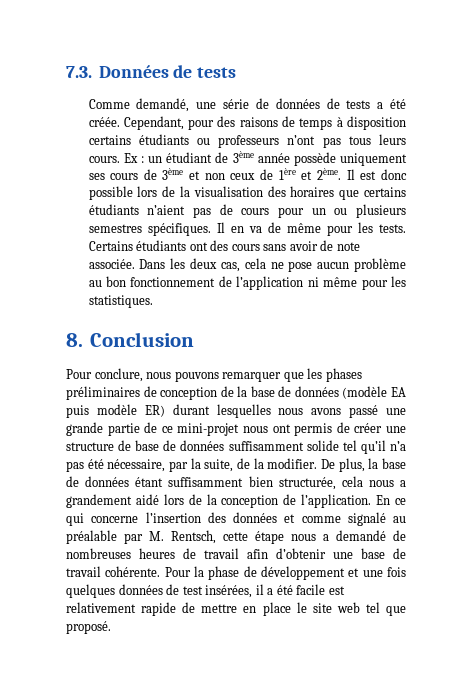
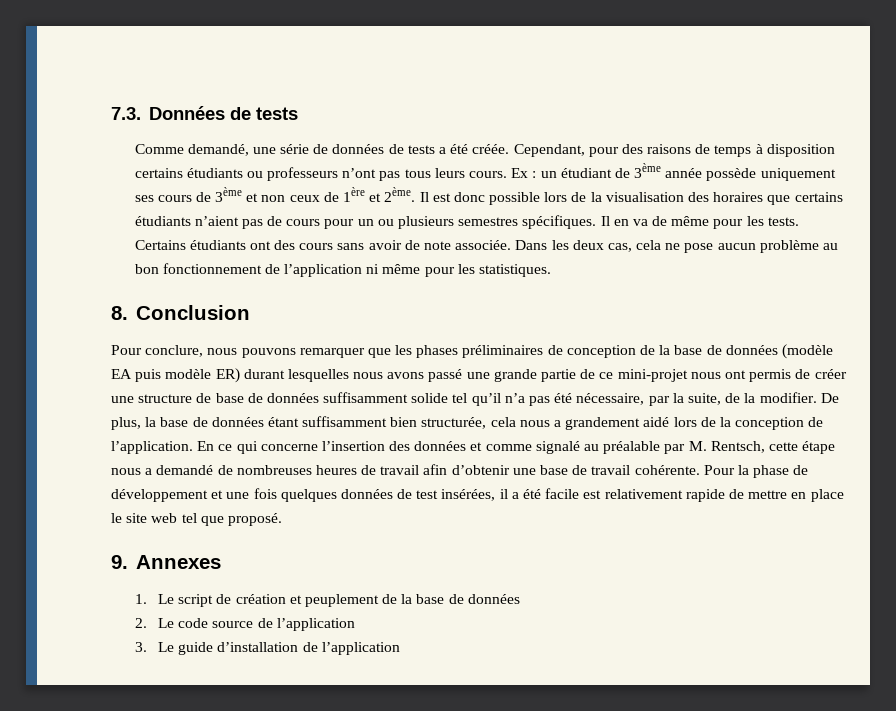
+ 9. Annexes
+ 1. Le script de création et peuplement de la base de données
+ 2. Le code source de l’application
+ 3. Le guide d’installation de l’application

